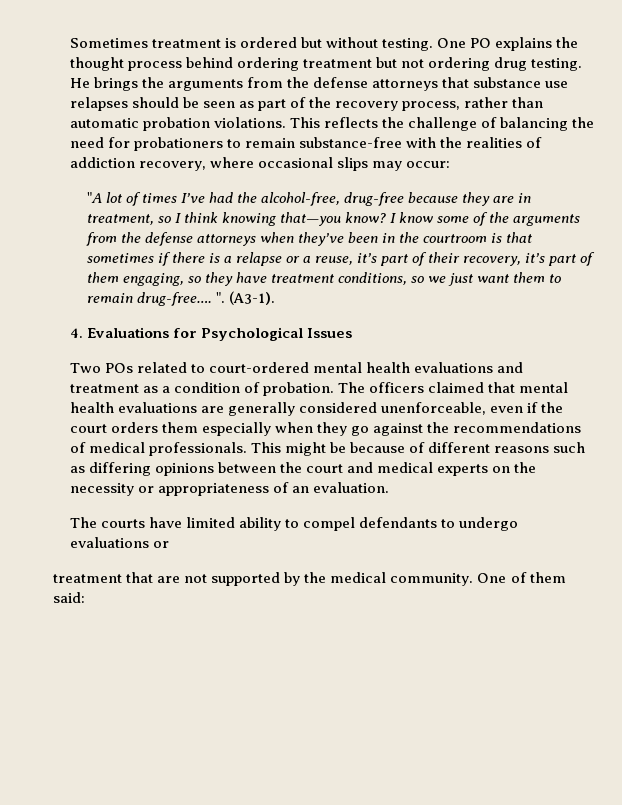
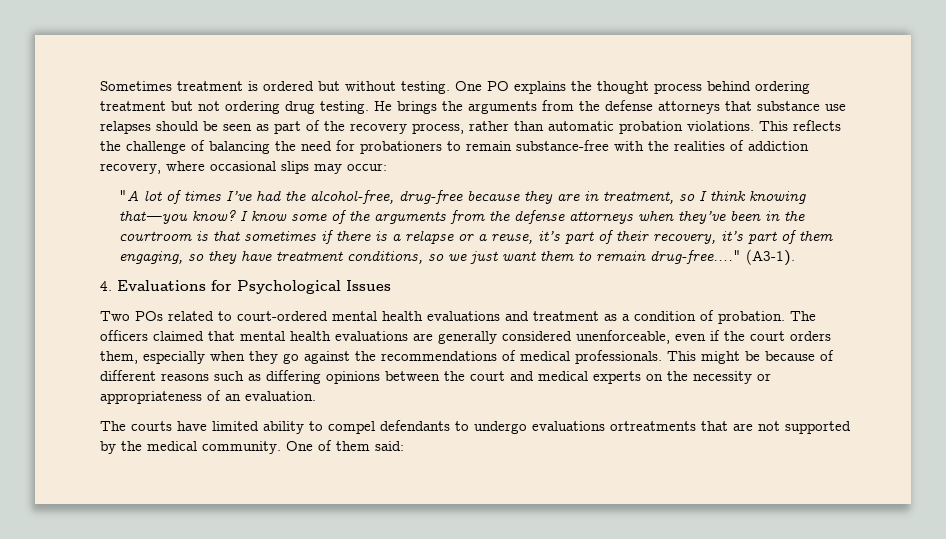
- I know some of the arguments from the defense attorneys when they’ve been in the courtroom is that sometimes if there is a relapse or a reuse, it’s part of their recovery, it’s part of them engaging, so they have treatment conditions, so we just want them to remain drug-free…. ".
+ I know some of the arguments from the defense attorneys when they’ve been in the courtroom is that sometimes if there is a relapse or a reuse, it’s part of their recovery, it’s part of them engaging, so they have treatment conditions, so we just want them to remain drug-free…."
- The officers claimed that mental health evaluations are generally considered unenforceable, even if the court orders them especially when they go against the recommendations of medical professionals.
+ The officers claimed that mental health evaluations are generally considered unenforceable, even if the court orders them, especially when they go against the recommendations of medical professionals.
- The courts have limited ability to compel defendants to undergo evaluations or
- treatment that are not supported by the medical community.
+ The courts have limited ability to compel defendants to undergo evaluations ortreatments that are not supported by the medical community.

